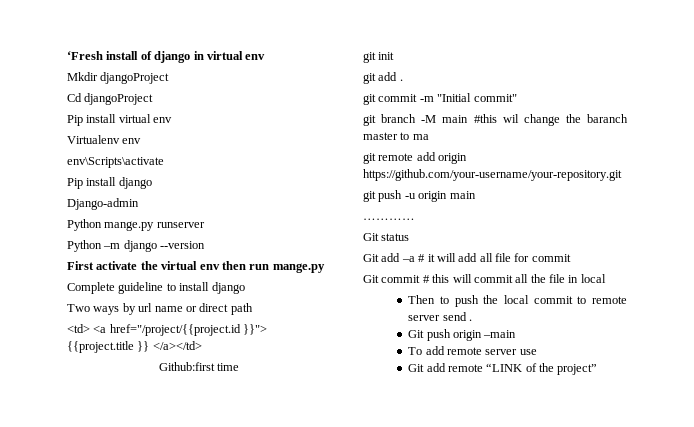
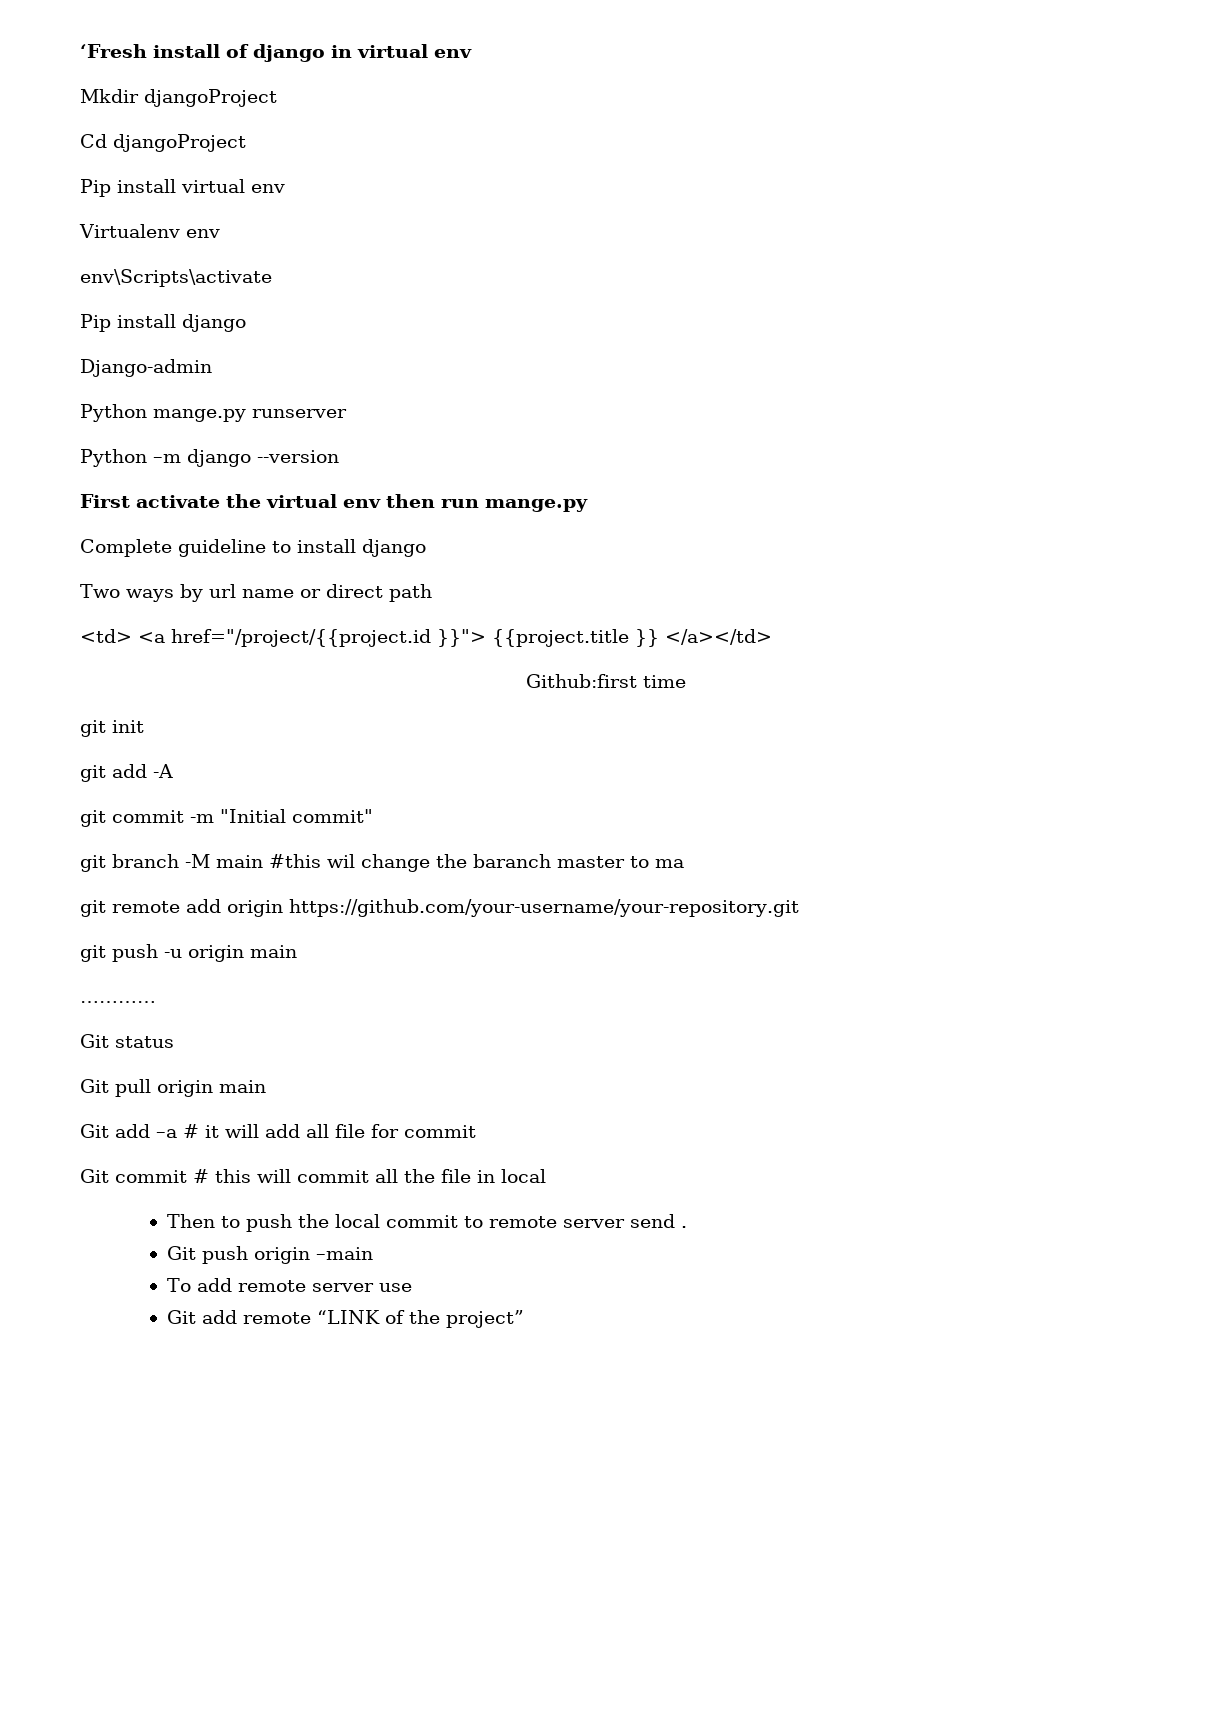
- git add .
+ git add -A
+ Git pull origin main

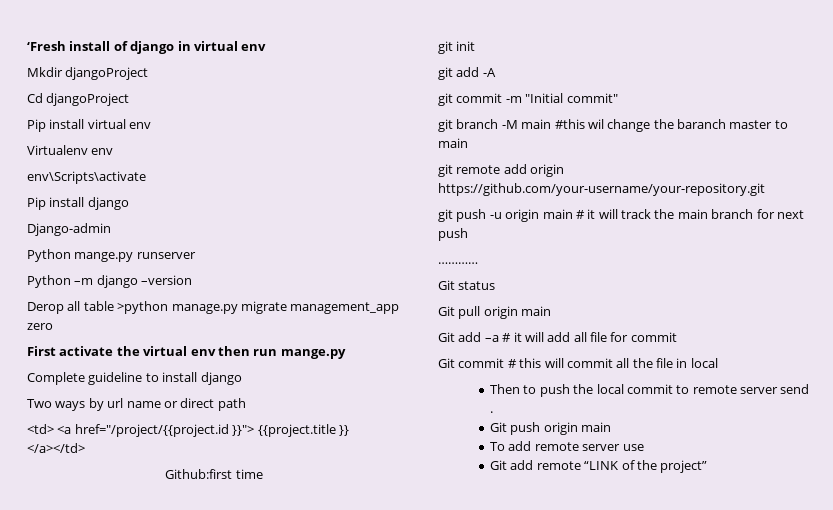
- Python –m django --version
+ Python –m django –version
+ Derop all table >python manage.py migrate management_app zero
- git branch -M main #this wil change the baranch master to ma
+ git branch -M main #this wil change the baranch master to main
- git push -u origin main
+ git push -u origin main # it will track the main branch for next push
- Git push origin –main
+ Git push origin main

